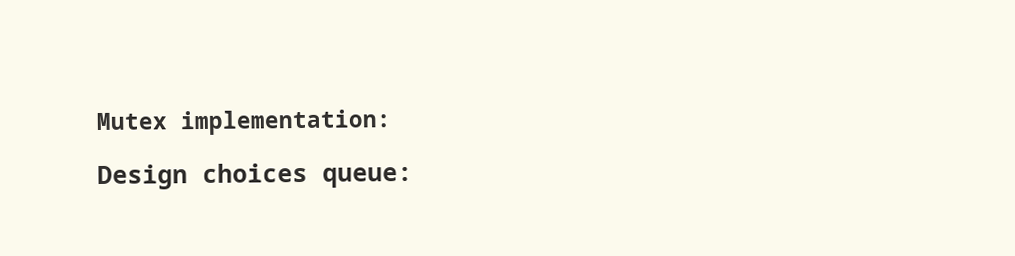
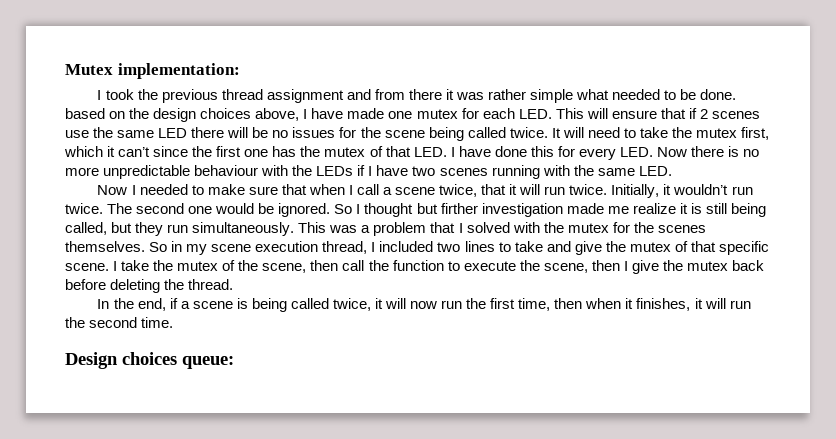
+ I took the previous thread assignment and from there it was rather simple what needed to be done. based on the design choices above, I have made one mutex for each LED. This will ensure that if 2 scenes use the same LED there will be no issues for the scene being called twice. It will need to take the mutex first, which it can’t since the first one has the mutex of that LED. I have done this for every LED. Now there is no more unpredictable behaviour with the LEDs if I have two scenes running with the same LED.
+ Now I needed to make sure that when I call a scene twice, that it will run twice. Initially, it wouldn’t run twice. The second one would be ignored. So I thought but firther investigation made me realize it is still being called, but they run simultaneously. This was a problem that I solved with the mutex for the scenes themselves. So in my scene execution thread, I included two lines to take and give the mutex of that specific scene. I take the mutex of the scene, then call the function to execute the scene, then I give the mutex back before deleting the thread.
+ In the end, if a scene is being called twice, it will now run the first time, then when it finishes, it will run the second time.

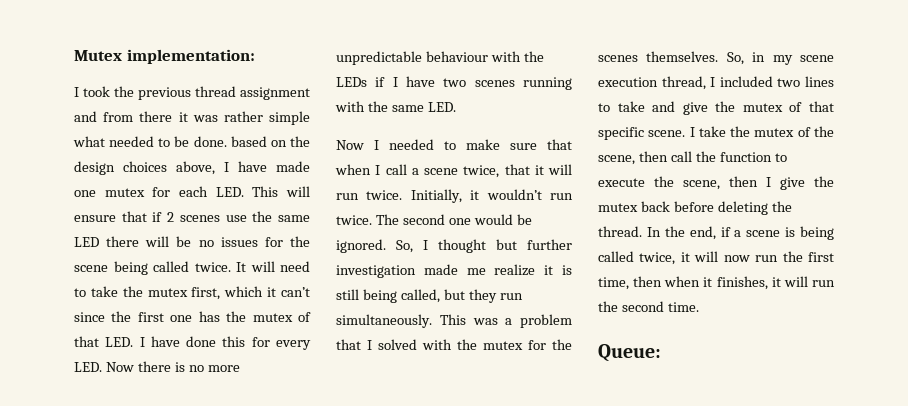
- So I thought but firther investigation made me realize it is still being called, but they run simultaneously.
+ So, I thought but further investigation made me realize it is still being called, but they run simultaneously.
- So in my scene execution thread, I included two lines to take and give the mutex of that specific scene.
+ So, in my scene execution thread, I included two lines to take and give the mutex of that specific scene.
- I take the mutex of the scene, then call the function to execute the scene, then I give the mutex back before deleting the thread.
- In the end, if a scene is being called twice, it will now run the first time, then when it finishes, it will run the second time.
+ I take the mutex of the scene, then call the function to execute the scene, then I give the mutex back before deleting the thread. In the end, if a scene is being called twice, it will now run the first time, then when it finishes, it will run the second time.
- Design choices queue:
+ Queue:

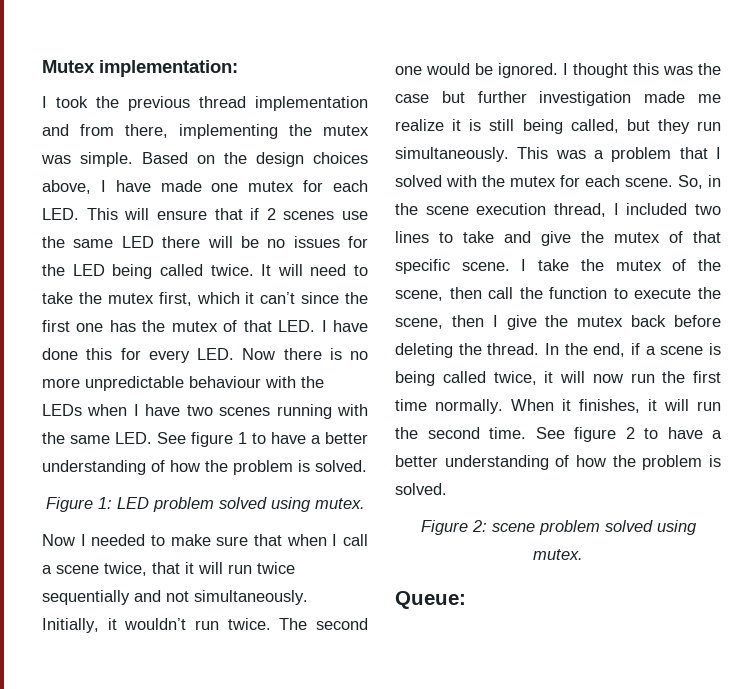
- I took the previous thread assignment and from there it was rather simple what needed to be done. based on the design choices above, I have made one mutex for each LED. This will ensure that if 2 scenes use the same LED there will be no issues for the scene being called twice.
+ I took the previous thread implementation and from there, implementing the mutex was simple. Based on the design choices above, I have made one mutex for each LED. This will ensure that if 2 scenes use the same LED there will be no issues for the LED being called twice.
- It will need to take the mutex first, which it can’t since the first one has the mutex of that LED. I have done this for every LED. Now there is no more unpredictable behaviour with the LEDs if I have two scenes running with the same LED.
+ It will need to take the mutex first, which it can’t since the first one has the mutex of that LED. I have done this for every LED. Now there is no more unpredictable behaviour with the LEDs when I have two scenes running with the same LED. See figure 1 to have a better understanding of how the problem is solved.
+ Figure 1: LED problem solved using mutex.
- Now I needed to make sure that when I call a scene twice, that it will run twice.
+ Now I needed to make sure that when I call a scene twice, that it will run twice sequentially and not simultaneously.
- So, I thought but further investigation made me realize it is still being called, but they run simultaneously.
+ I thought this was the case but further investigation made me realize it is still being called, but they run simultaneously.
- This was a problem that I solved with the mutex for the scenes themselves.
+ This was a problem that I solved with the mutex for each scene.
- So, in my scene execution thread, I included two lines to take and give the mutex of that specific scene.
+ So, in the scene execution thread, I included two lines to take and give the mutex of that specific scene.
- In the end, if a scene is being called twice, it will now run the first time, then when it finishes, it will run the second time.
+ In the end, if a scene is being called twice, it will now run the first time normally. When it finishes, it will run the second time. See figure 2 to have a better understanding of how the problem is solved.
+ Figure 2: scene problem solved using mutex.

